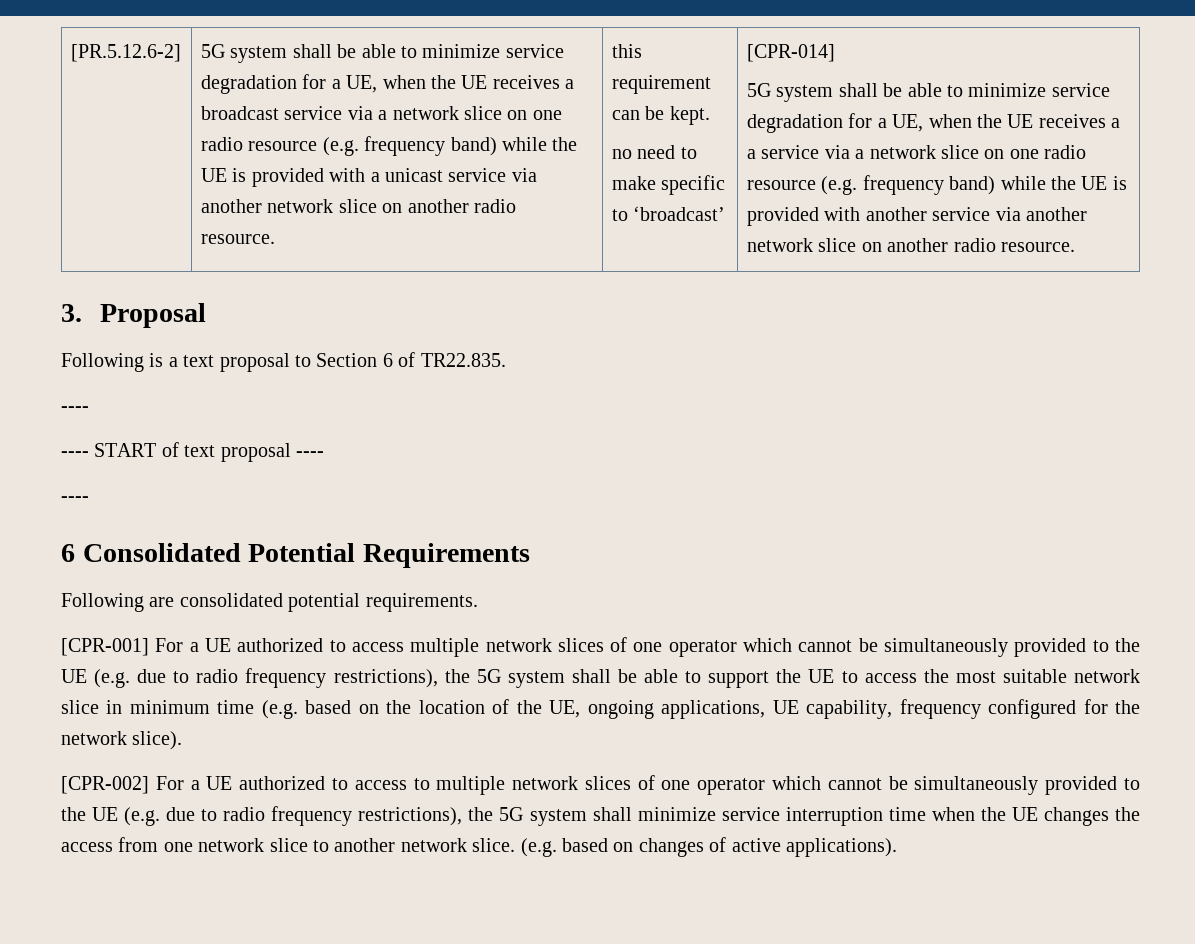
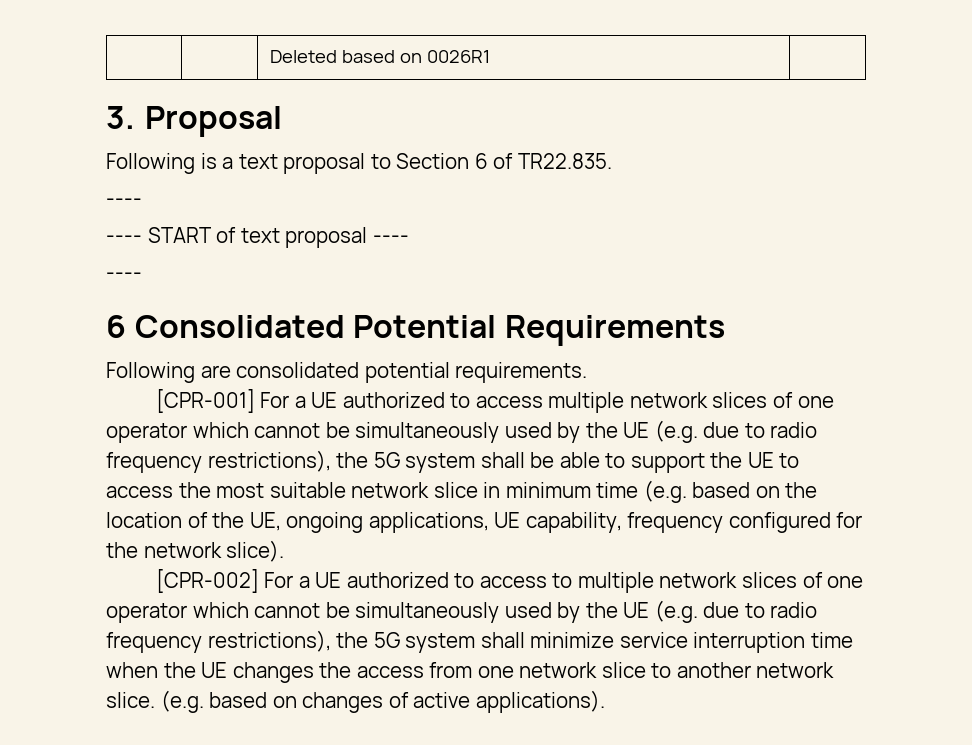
- [PR.5.12.6-2] | 5G system shall be able to minimize service degradation for a UE, when the UE receives a broadcast service via a network slice on one radio resource (e.g. frequency band) while the UE is provided with a unicast service via another network slice on another radio resource. | this requirement can be kept.
- no need to make specific to ‘broadcast’ | [CPR-014]
- 5G system shall be able to minimize service degradation for a UE, when the UE receives a a service via a network slice on one radio resource (e.g. frequency band) while the UE is provided with another service via another network slice on another radio resource.
+ Deleted based on 0026R1
- [CPR-001] For a UE authorized to access multiple network slices of one operator which cannot be simultaneously provided to the UE (e.g. due to radio frequency restrictions), the 5G system shall be able to support the UE to access the most suitable network slice in minimum time (e.g. based on the location of the UE, ongoing applications, UE capability, frequency configured for the network slice).
+ [CPR-001] For a UE authorized to access multiple network slices of one operator which cannot be simultaneously used by the UE (e.g. due to radio frequency restrictions), the 5G system shall be able to support the UE to access the most suitable network slice in minimum time (e.g. based on the location of the UE, ongoing applications, UE capability, frequency configured for the network slice).
- [CPR-002] For a UE authorized to access to multiple network slices of one operator which cannot be simultaneously provided to the UE (e.g. due to radio frequency restrictions), the 5G system shall minimize service interruption time when the UE changes the access from one network slice to another network slice.
+ [CPR-002] For a UE authorized to access to multiple network slices of one operator which cannot be simultaneously used by the UE (e.g. due to radio frequency restrictions), the 5G system shall minimize service interruption time when the UE changes the access from one network slice to another network slice.

